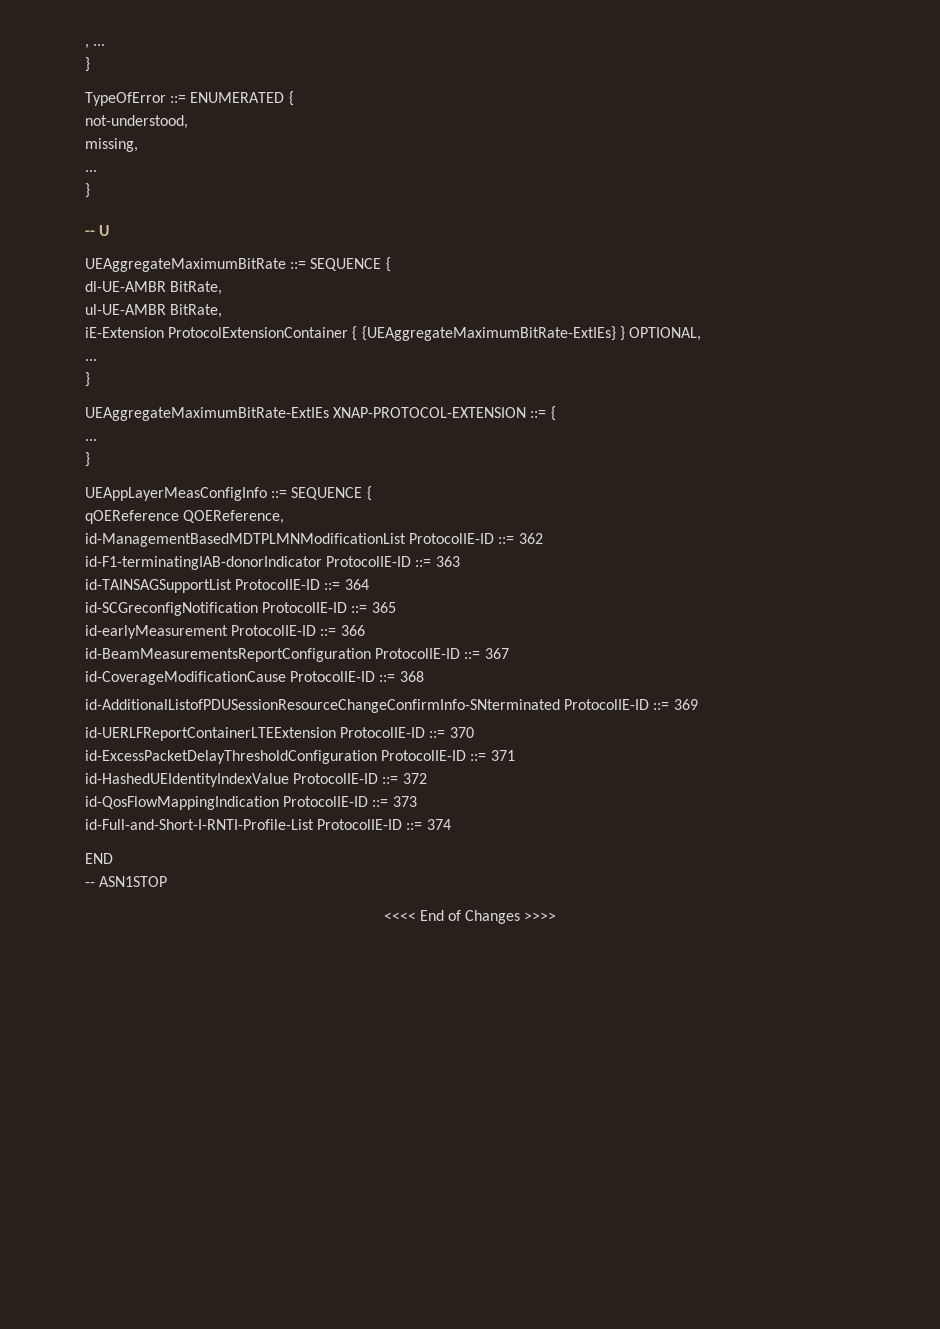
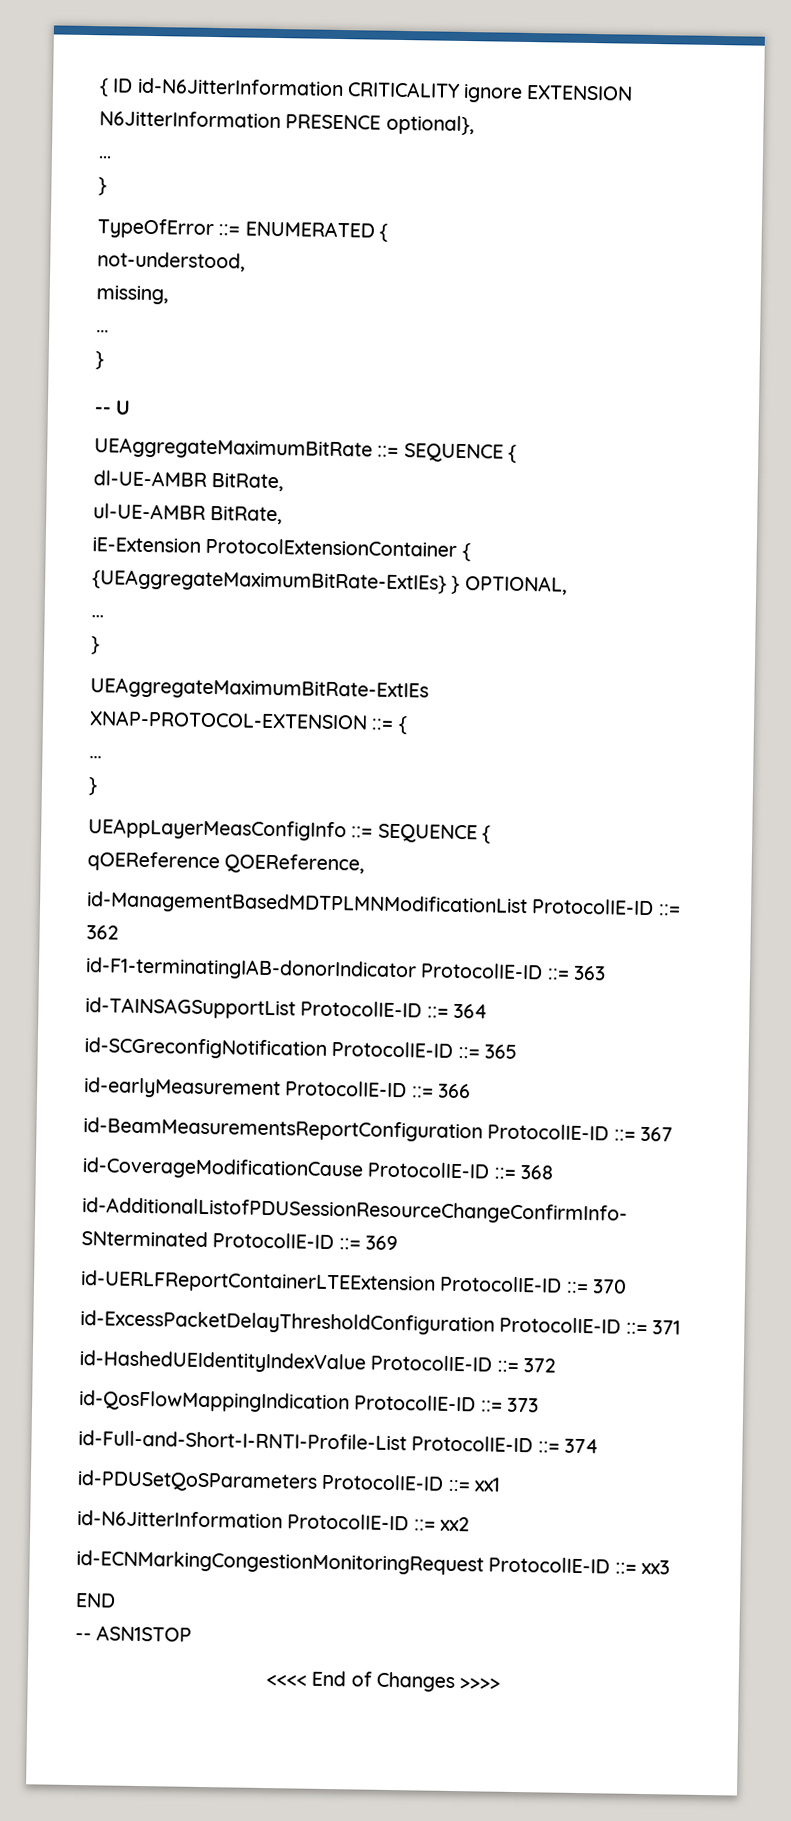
- , ...
+ { ID id-N6JitterInformation CRITICALITY ignore EXTENSION N6JitterInformation PRESENCE optional},
+ ...
+ id-PDUSetQoSParameters ProtocolIE-ID ::= xx1
+ id-N6JitterInformation ProtocolIE-ID ::= xx2
+ id-ECNMarkingCongestionMonitoringRequest ProtocolIE-ID ::= xx3

